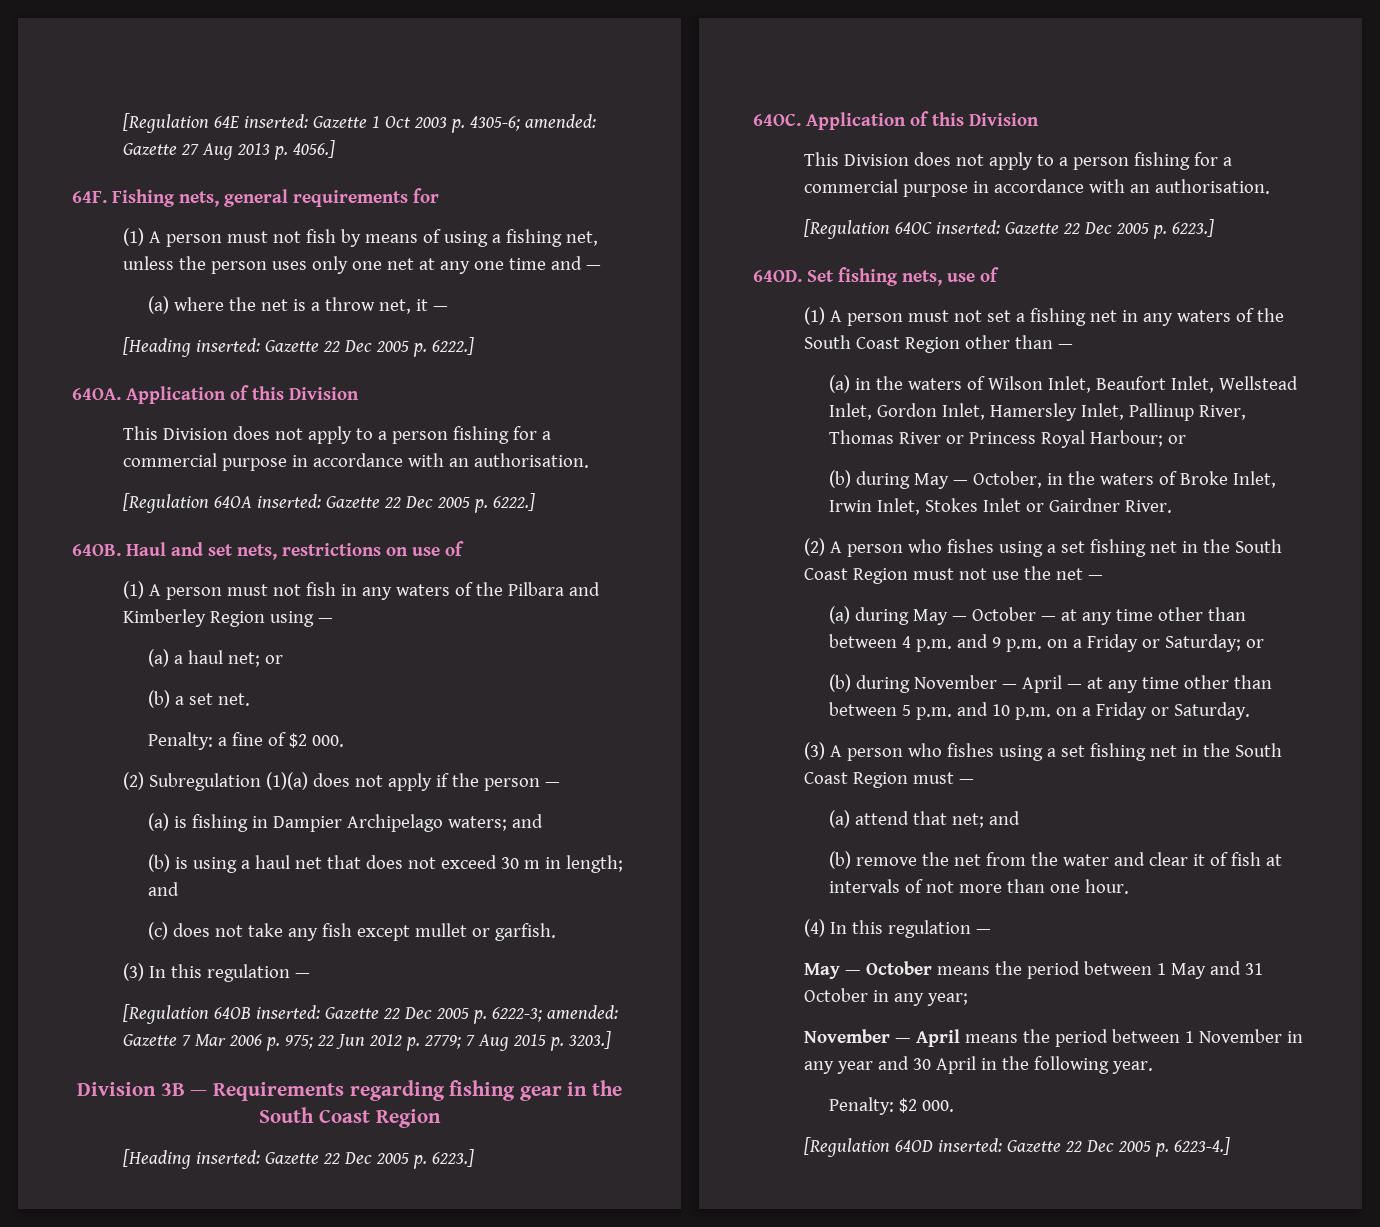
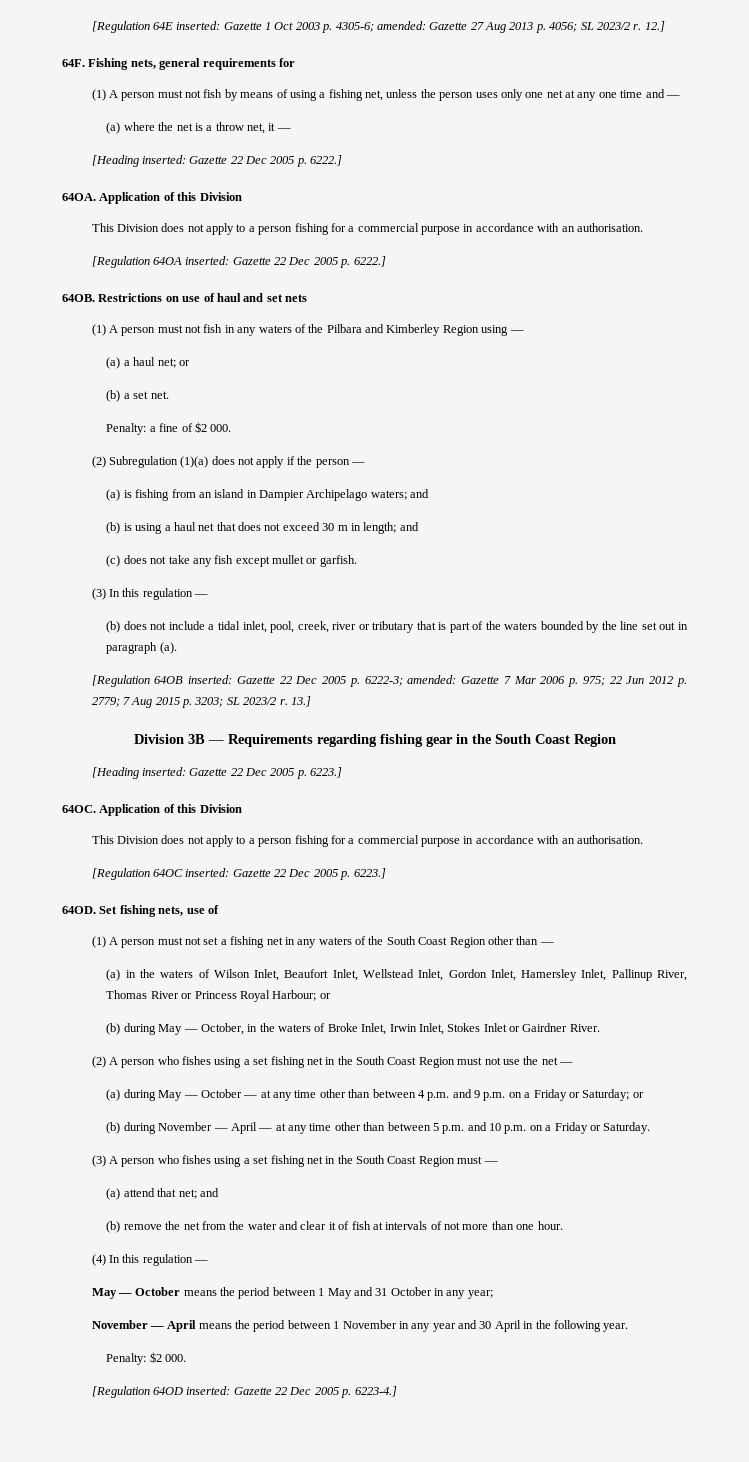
- [Regulation 64E inserted: Gazette 1 Oct 2003 p. 4305-6; amended: Gazette 27 Aug 2013 p. 4056.]
+ [Regulation 64E inserted: Gazette 1 Oct 2003 p. 4305-6; amended: Gazette 27 Aug 2013 p. 4056; SL 2023/2 r. 12.]
- Haul and set nets, restrictions on use of
+ Restrictions on use of haul and set nets
- (a) is fishing in Dampier Archipelago waters; and
+ (a) is fishing from an island in Dampier Archipelago waters; and
+ (b) does not include a tidal inlet, pool, creek, river or tributary that is part of the waters bounded by the line set out in paragraph (a).
- [Regulation 64OB inserted: Gazette 22 Dec 2005 p. 6222-3; amended: Gazette 7 Mar 2006 p. 975; 22 Jun 2012 p. 2779; 7 Aug 2015 p. 3203.]
+ [Regulation 64OB inserted: Gazette 22 Dec 2005 p. 6222-3; amended: Gazette 7 Mar 2006 p. 975; 22 Jun 2012 p. 2779; 7 Aug 2015 p. 3203; SL 2023/2 r. 13.]

